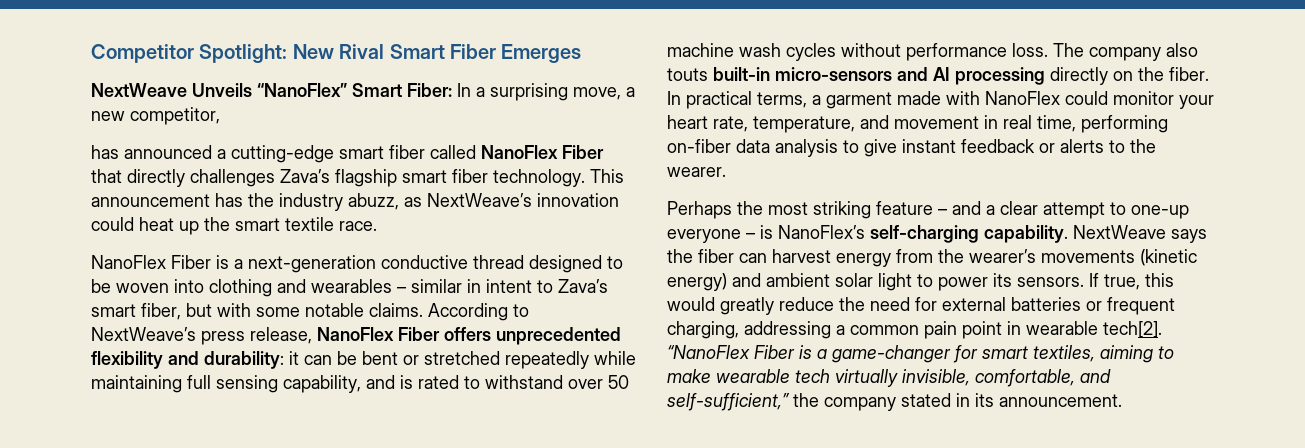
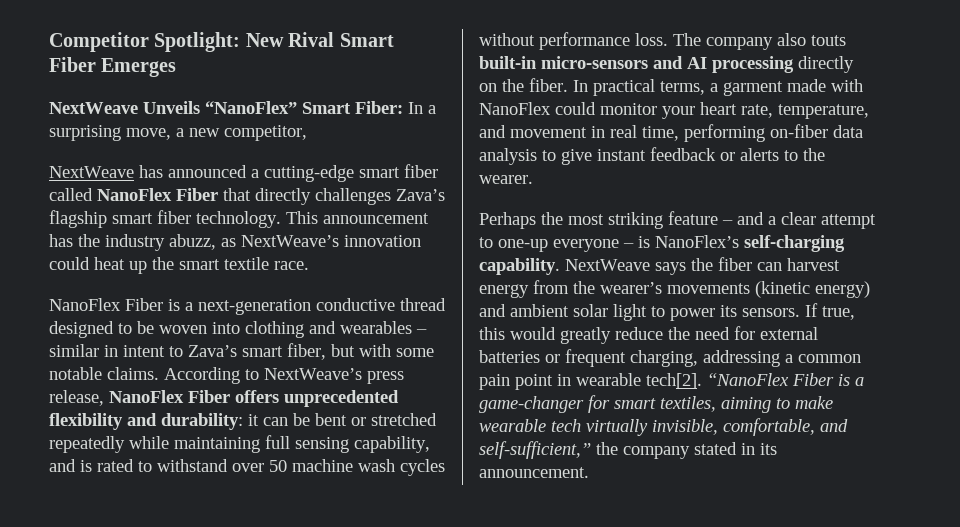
- has announced a cutting-edge smart fiber called NanoFlex Fiber that directly challenges Zava’s flagship smart fiber technology.
+ NextWeave has announced a cutting-edge smart fiber called NanoFlex Fiber that directly challenges Zava’s flagship smart fiber technology.

